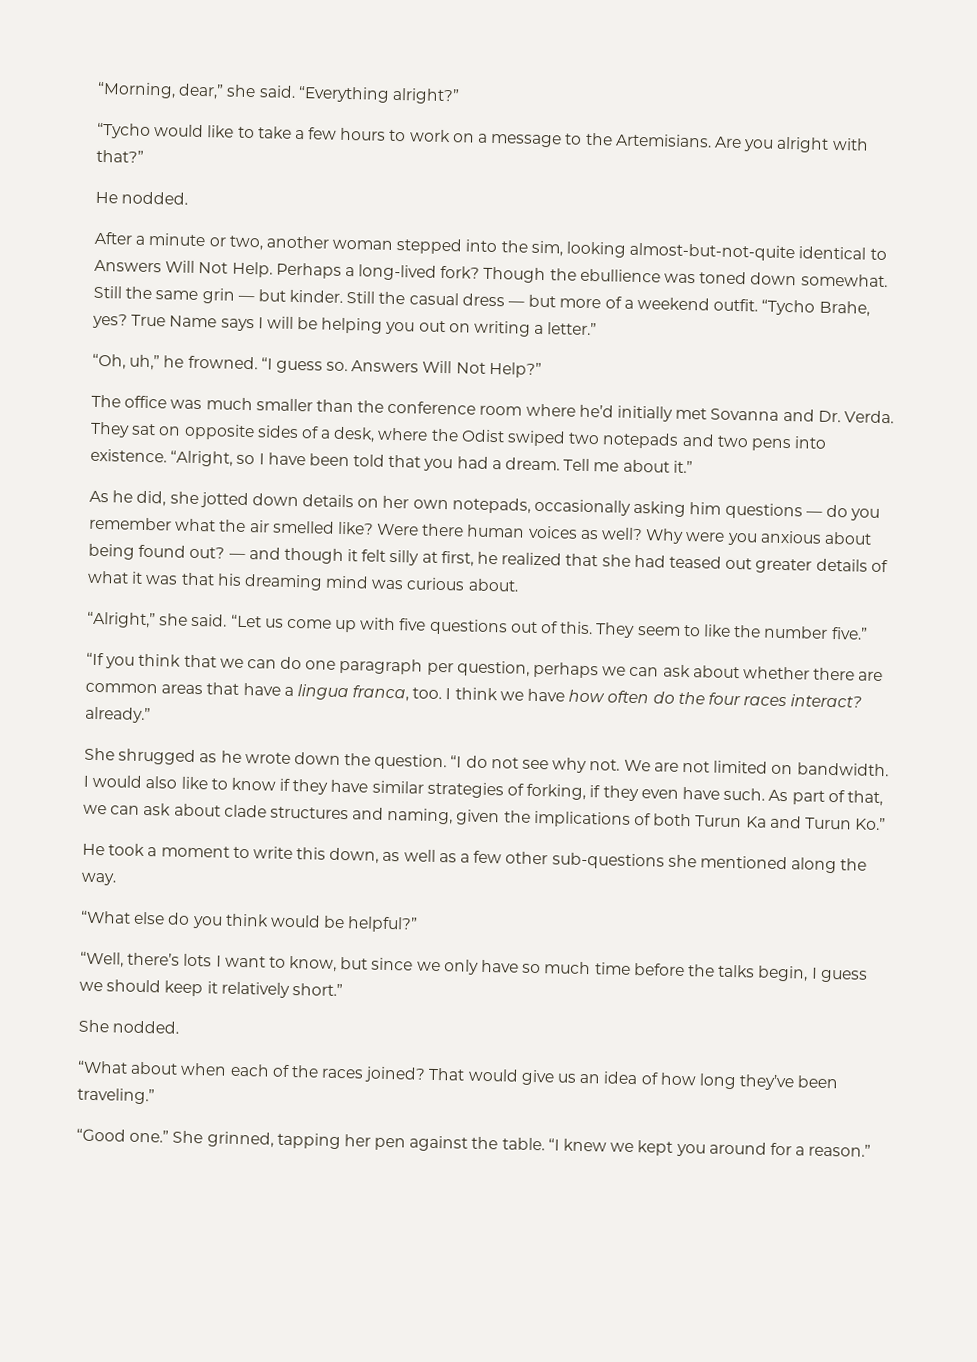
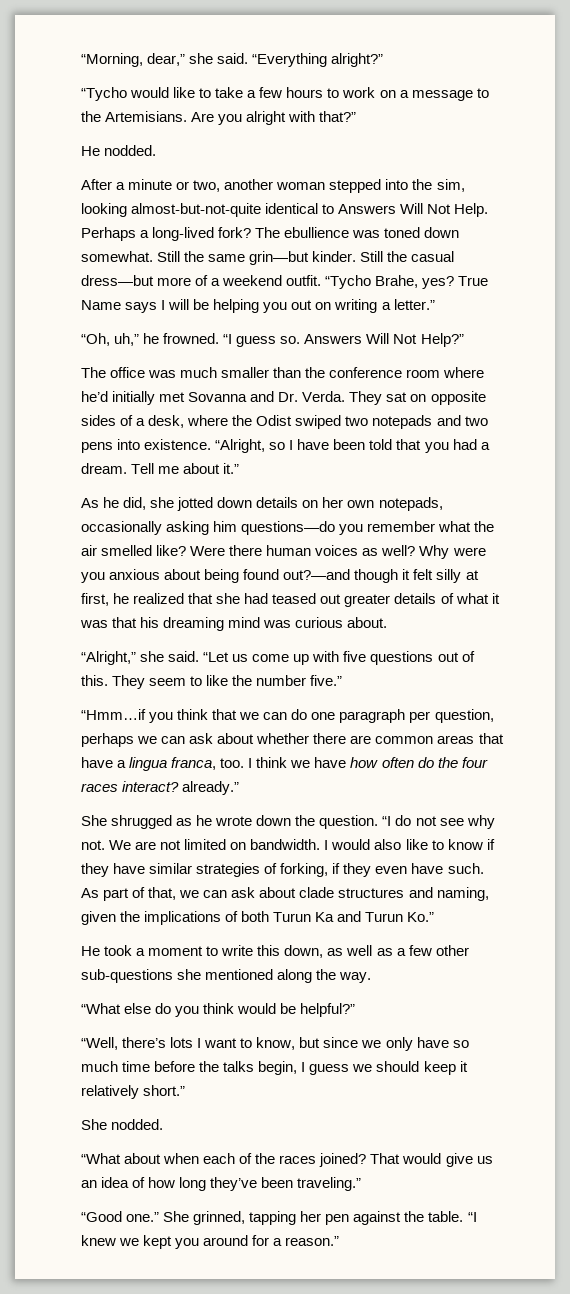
- Though the ebullience was toned down somewhat.
+ The ebullience was toned down somewhat.
- Still the same grin — but kinder.
+ Still the same grin—but kinder.
- Still the casual dress — but more of a weekend outfit.
+ Still the casual dress—but more of a weekend outfit.
- As he did, she jotted down details on her own notepads, occasionally asking him questions — do you remember what the air smelled like?
+ As he did, she jotted down details on her own notepads, occasionally asking him questions—do you remember what the air smelled like?
- Why were you anxious about being found out? — and though it felt silly at first, he realized that she had teased out greater details of what it was that his dreaming mind was curious about.
+ Why were you anxious about being found out?—and though it felt silly at first, he realized that she had teased out greater details of what it was that his dreaming mind was curious about.
- “If you think that we can do one paragraph per question, perhaps we can ask about whether there are common areas that have a lingua franca, too.
+ “Hmm…if you think that we can do one paragraph per question, perhaps we can ask about whether there are common areas that have a lingua franca, too.

